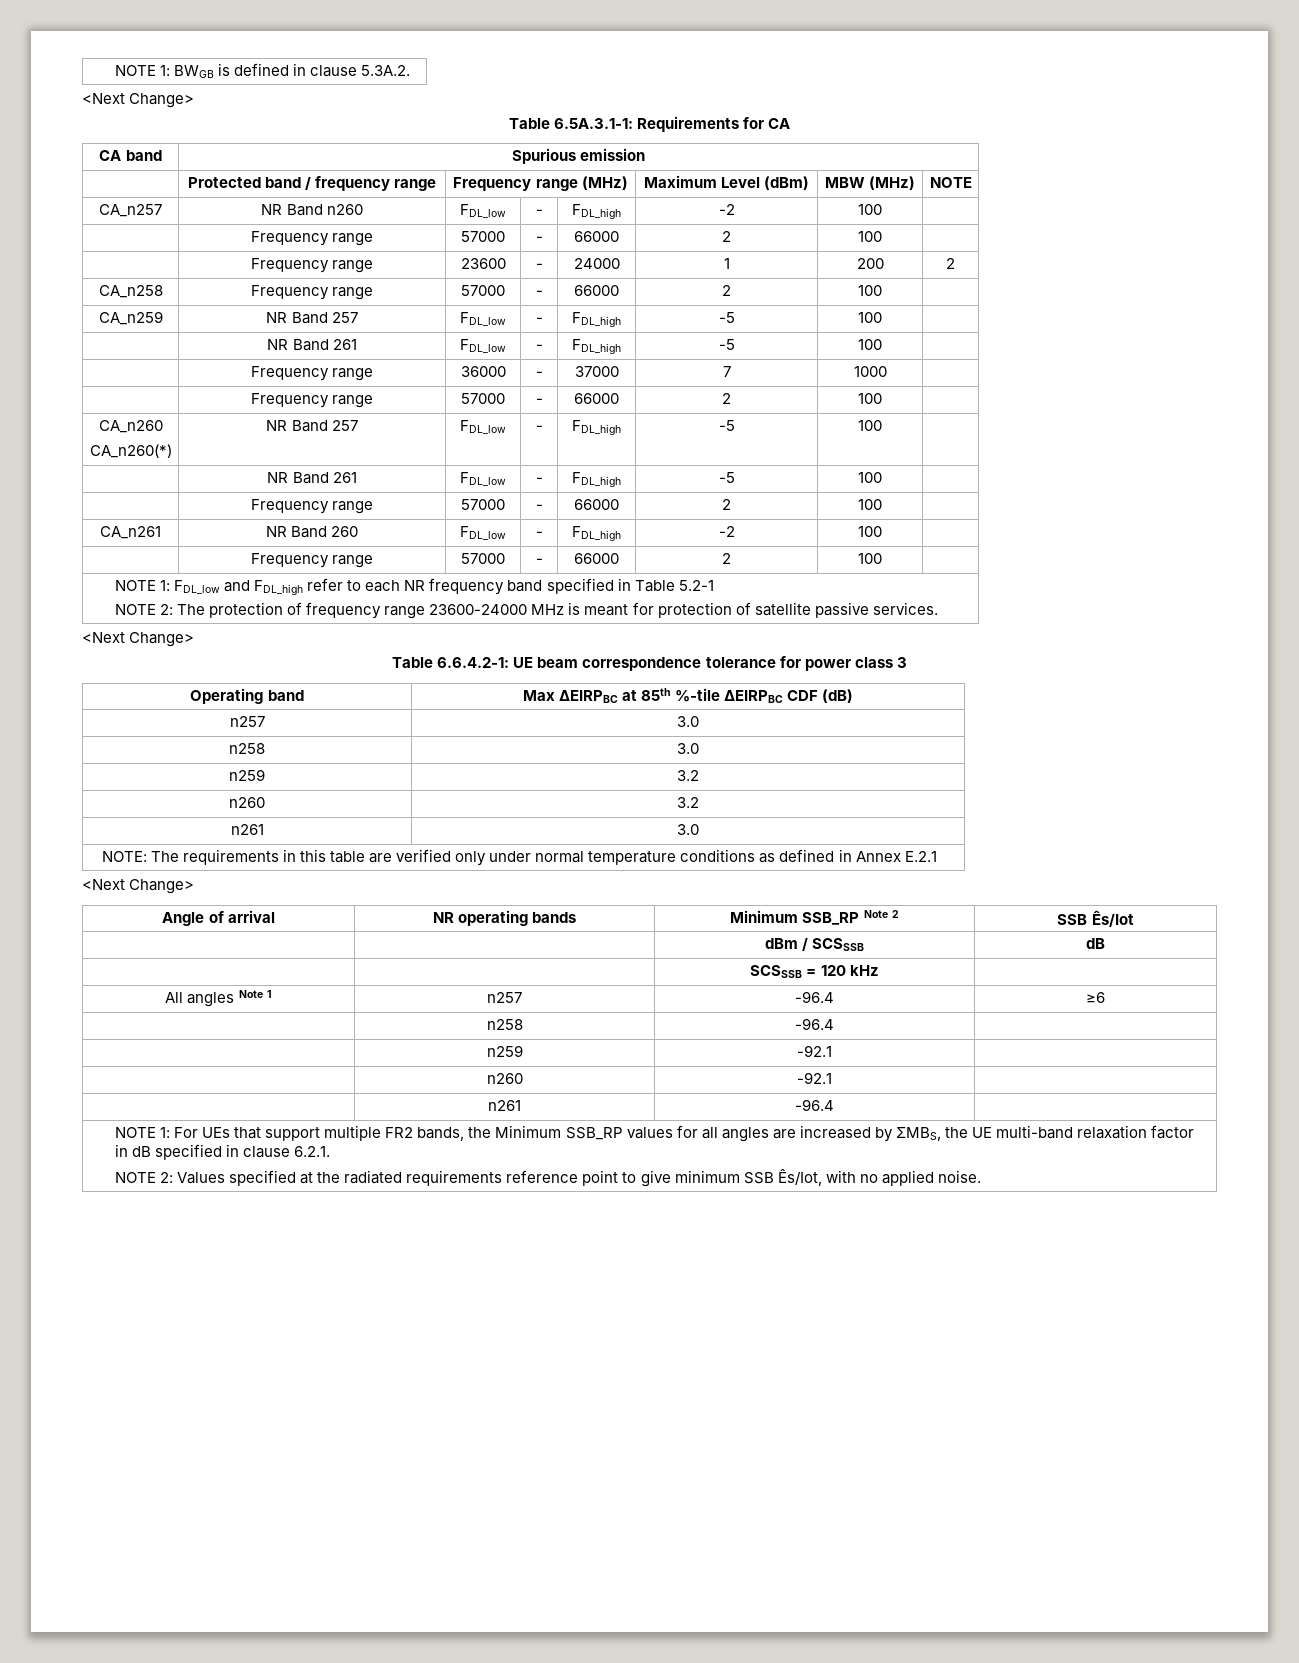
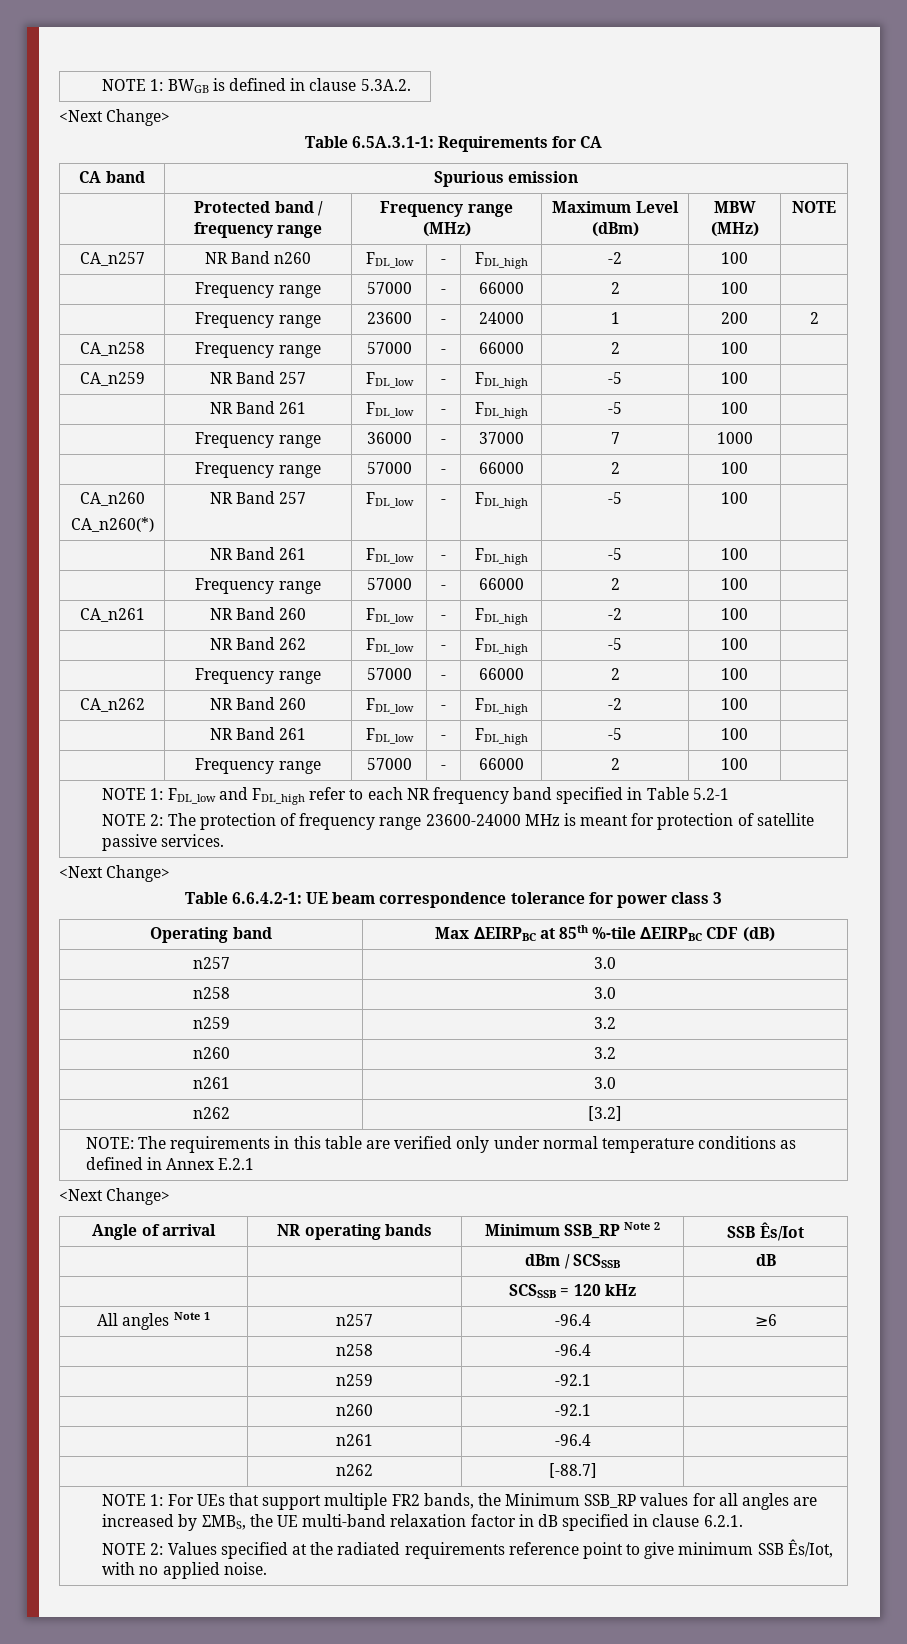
+ | NR Band 262 | FDL_low | - | FDL_high | -5 | 100 |
+ | Frequency range | 57000 | - | 66000 | 2 | 100 |
+ CA_n262 | NR Band 260 | FDL_low | - | FDL_high | -2 | 100 |
+ | NR Band 261 | FDL_low | - | FDL_high | -5 | 100 |
+ n262 | [3.2]
+ | n262 | [-88.7] |

